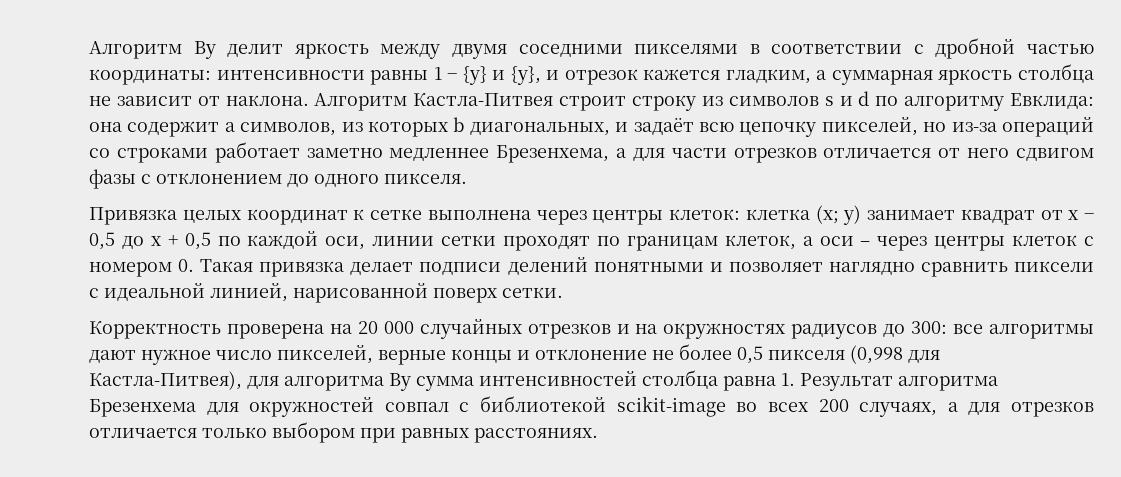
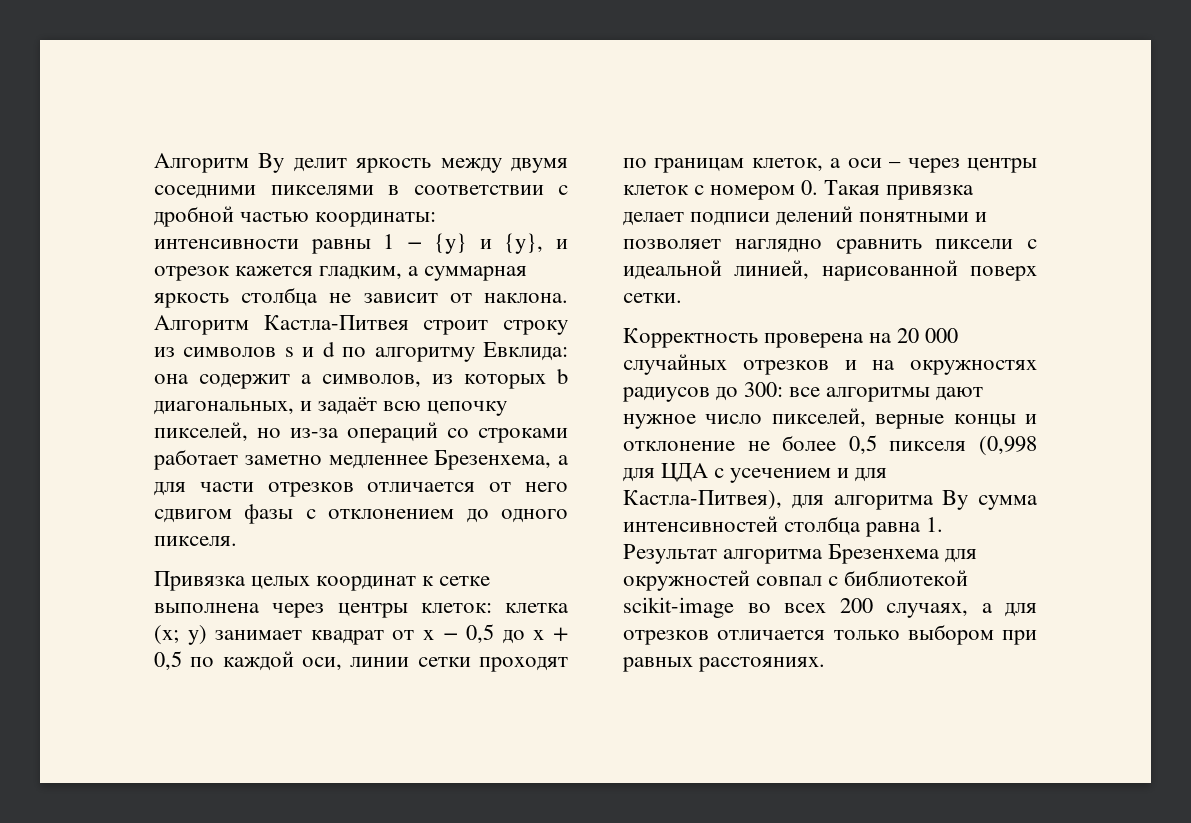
- Корректность проверена на 20 000 случайных отрезков и на окружностях радиусов до 300: все алгоритмы дают нужное число пикселей, верные концы и отклонение не более 0,5 пикселя (0,998 для Кастла-Питвея), для алгоритма Ву сумма интенсивностей столбца равна 1. Результат алгоритма Брезенхема для окружностей совпал с библиотекой scikit-image во всех 200 случаях, а для отрезков отличается только выбором при равных расстояниях.
+ Корректность проверена на 20 000 случайных отрезков и на окружностях радиусов до 300: все алгоритмы дают нужное число пикселей, верные концы и отклонение не более 0,5 пикселя (0,998 для ЦДА с усечением и для Кастла-Питвея), для алгоритма Ву сумма интенсивностей столбца равна 1. Результат алгоритма Брезенхема для окружностей совпал с библиотекой scikit-image во всех 200 случаях, а для отрезков отличается только выбором при равных расстояниях.

